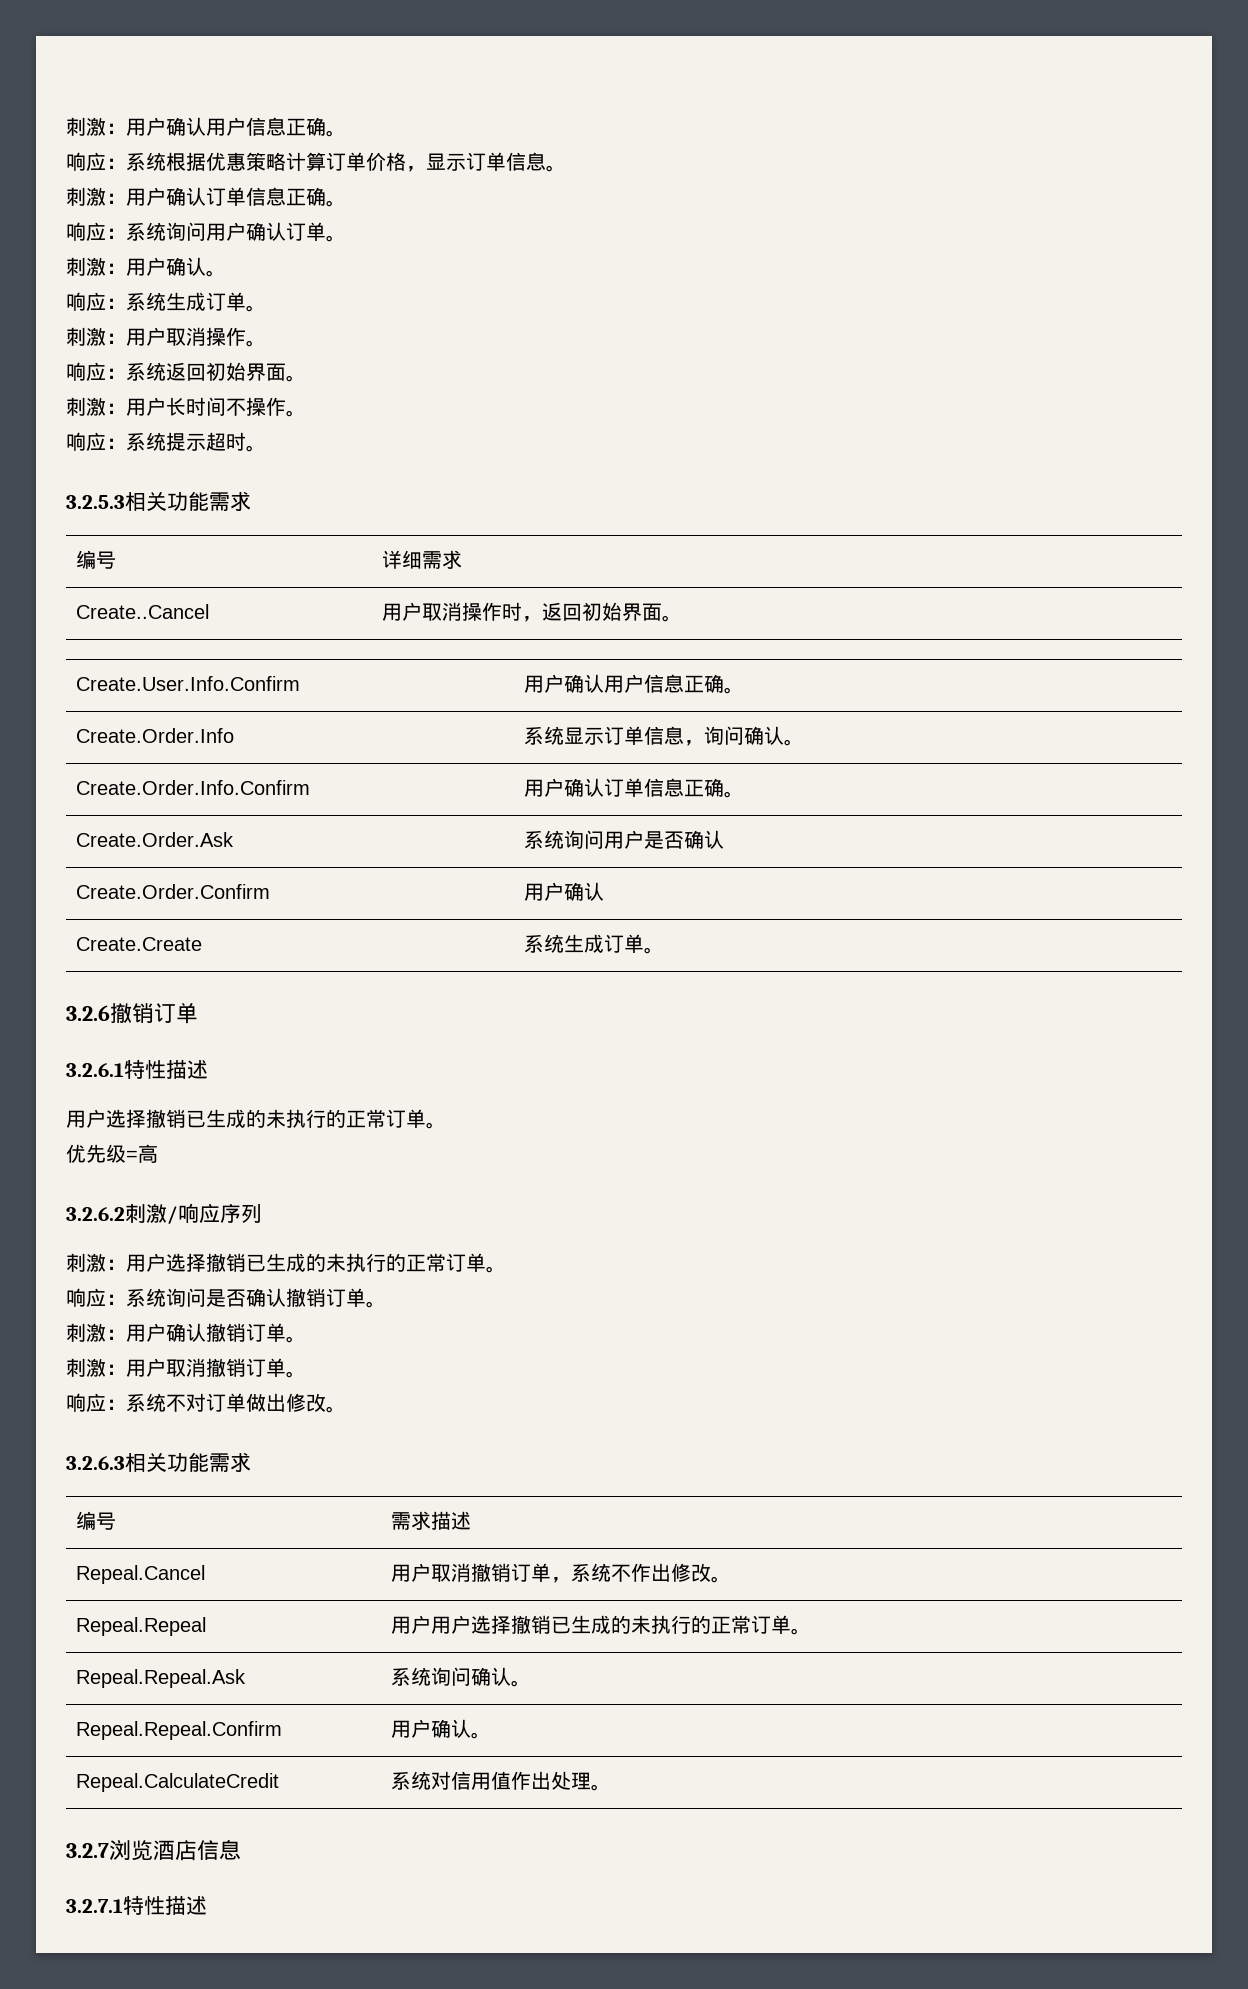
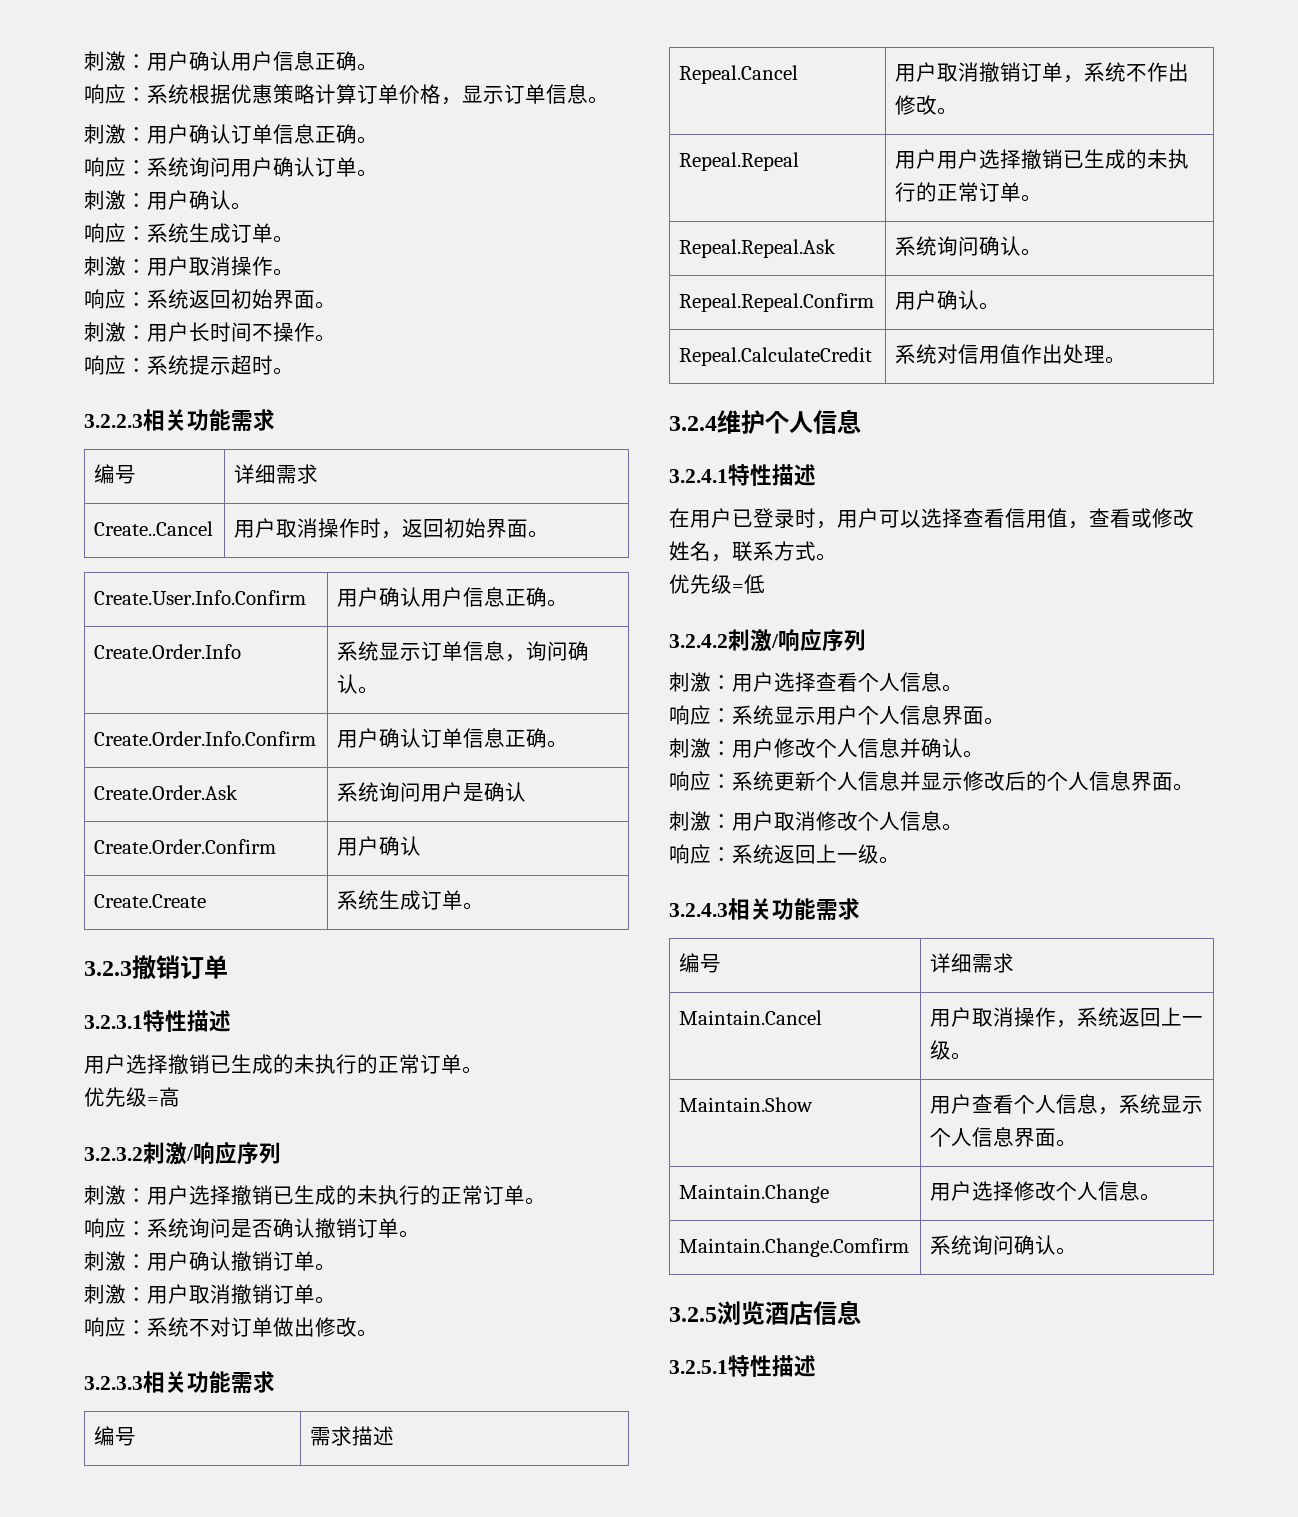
- 3.2.5.3相关功能需求
+ 3.2.2.3相关功能需求
- Create.Order.Ask | 系统询问用户是否确认
+ Create.Order.Ask | 系统询问用户是确认
- 3.2.6撤销订单
+ 3.2.3撤销订单
- 3.2.6.1特性描述
+ 3.2.3.1特性描述
- 3.2.6.2刺激/响应序列
+ 3.2.3.2刺激/响应序列
- 3.2.6.3相关功能需求
+ 3.2.3.3相关功能需求
- 3.2.7浏览酒店信息
+ 3.2.4维护个人信息
+ 3.2.4.1特性描述
+ 在用户已登录时，用户可以选择查看信用值，查看或修改姓名，联系方式。
+ 优先级=低
+ 3.2.4.2刺激/响应序列
+ 刺激：用户选择查看个人信息。
+ 响应：系统显示用户个人信息界面。
+ 刺激：用户修改个人信息并确认。
+ 响应：系统更新个人信息并显示修改后的个人信息界面。
+ 刺激：用户取消修改个人信息。
+ 响应：系统返回上一级。
+ 3.2.4.3相关功能需求
+ 编号 | 详细需求
+ Maintain.Cancel | 用户取消操作，系统返回上一级。
+ Maintain.Show | 用户查看个人信息，系统显示个人信息界面。
+ Maintain.Change | 用户选择修改个人信息。
+ Maintain.Change.Comfirm | 系统询问确认。
+ 3.2.5浏览酒店信息
- 3.2.7.1特性描述
+ 3.2.5.1特性描述

